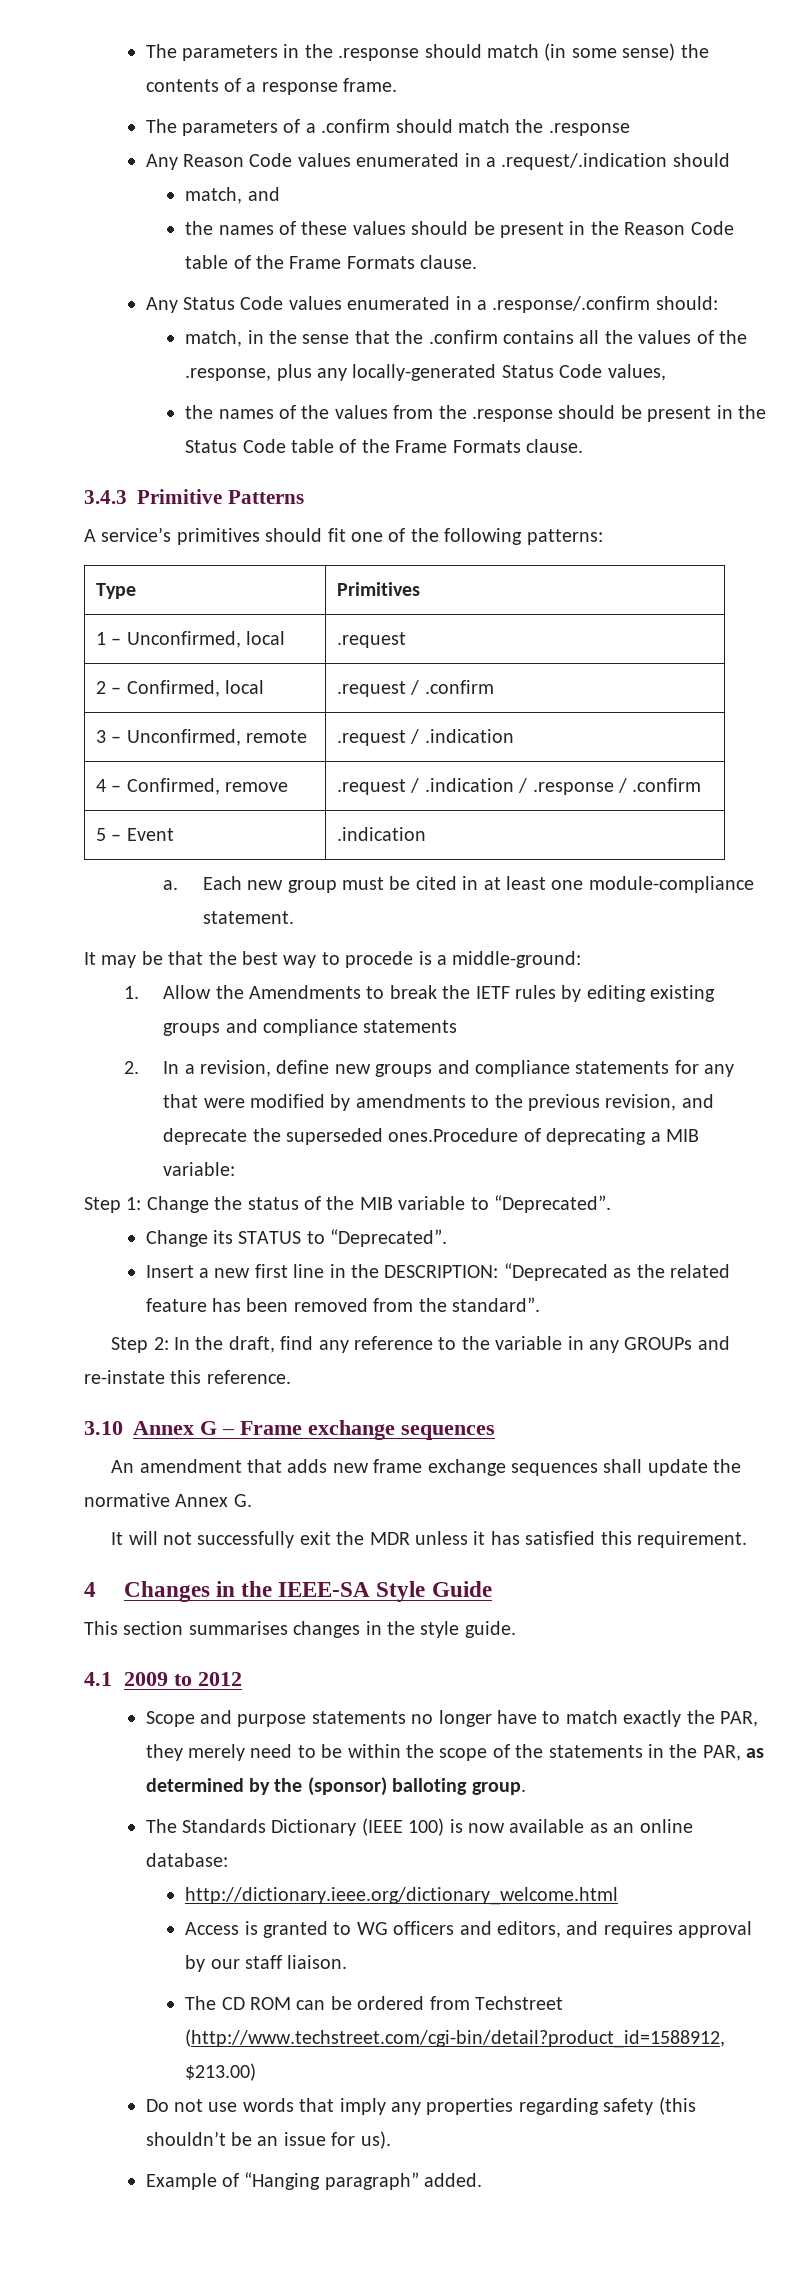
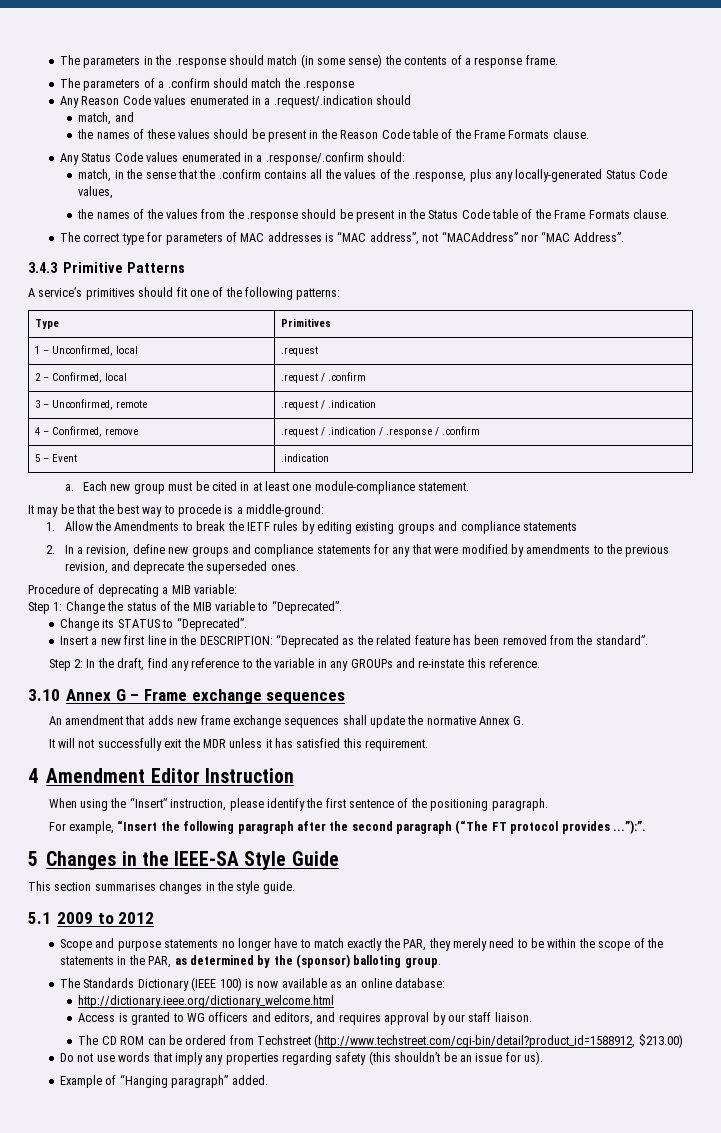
+ The correct type for parameters of MAC addresses is “MAC address”, not “MACAddress” nor “MAC Address”.
- 2. In a revision, define new groups and compliance statements for any that were modified by amendments to the previous revision, and deprecate the superseded ones.Procedure of deprecating a MIB variable:
+ 2. In a revision, define new groups and compliance statements for any that were modified by amendments to the previous revision, and deprecate the superseded ones.
+ Procedure of deprecating a MIB variable:
- 4 Changes in the IEEE-SA Style Guide
+ 4 Amendment Editor Instruction
+ When using the “Insert” instruction, please identify the first sentence of the positioning paragraph.
+ For example, “Insert the following paragraph after the second paragraph (“The FT protocol provides ...”):”.
+ 5 Changes in the IEEE-SA Style Guide
- 4.1 2009 to 2012
+ 5.1 2009 to 2012

